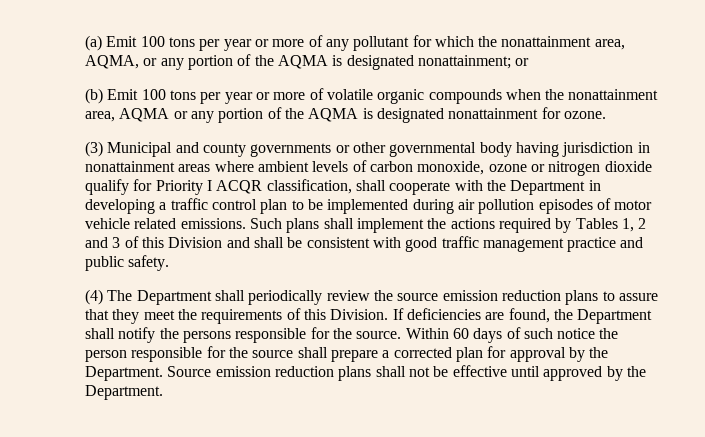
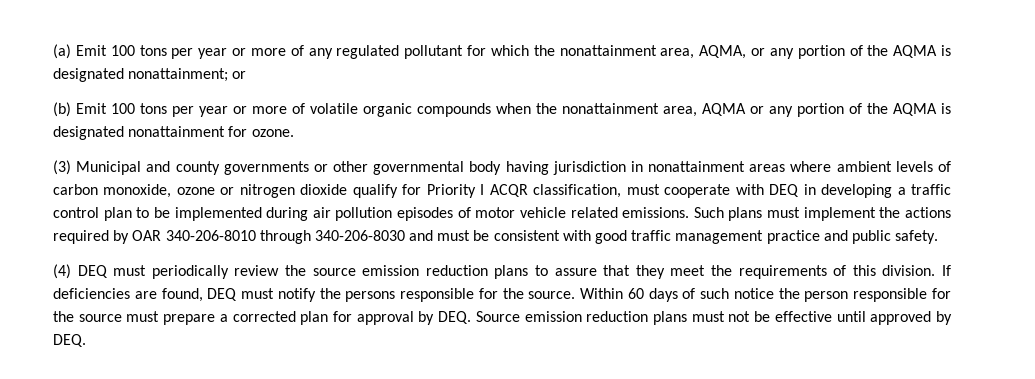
- (a) Emit 100 tons per year or more of any pollutant for which the nonattainment area, AQMA, or any portion of the AQMA is designated nonattainment; or
+ (a) Emit 100 tons per year or more of any regulated pollutant for which the nonattainment area, AQMA, or any portion of the AQMA is designated nonattainment; or
- (3) Municipal and county governments or other governmental body having jurisdiction in nonattainment areas where ambient levels of carbon monoxide, ozone or nitrogen dioxide qualify for Priority I ACQR classification, shall cooperate with the Department in developing a traffic control plan to be implemented during air pollution episodes of motor vehicle related emissions.
+ (3) Municipal and county governments or other governmental body having jurisdiction in nonattainment areas where ambient levels of carbon monoxide, ozone or nitrogen dioxide qualify for Priority I ACQR classification, must cooperate with DEQ in developing a traffic control plan to be implemented during air pollution episodes of motor vehicle related emissions.
- Such plans shall implement the actions required by Tables 1, 2 and 3 of this Division and shall be consistent with good traffic management practice and public safety.
+ Such plans must implement the actions required by OAR 340-206-8010 through 340-206-8030 and must be consistent with good traffic management practice and public safety.
- (4) The Department shall periodically review the source emission reduction plans to assure that they meet the requirements of this Division.
+ (4) DEQ must periodically review the source emission reduction plans to assure that they meet the requirements of this division.
- If deficiencies are found, the Department shall notify the persons responsible for the source.
+ If deficiencies are found, DEQ must notify the persons responsible for the source.
- Within 60 days of such notice the person responsible for the source shall prepare a corrected plan for approval by the Department. Source emission reduction plans shall not be effective until approved by the Department.
+ Within 60 days of such notice the person responsible for the source must prepare a corrected plan for approval by DEQ. Source emission reduction plans must not be effective until approved by DEQ.

